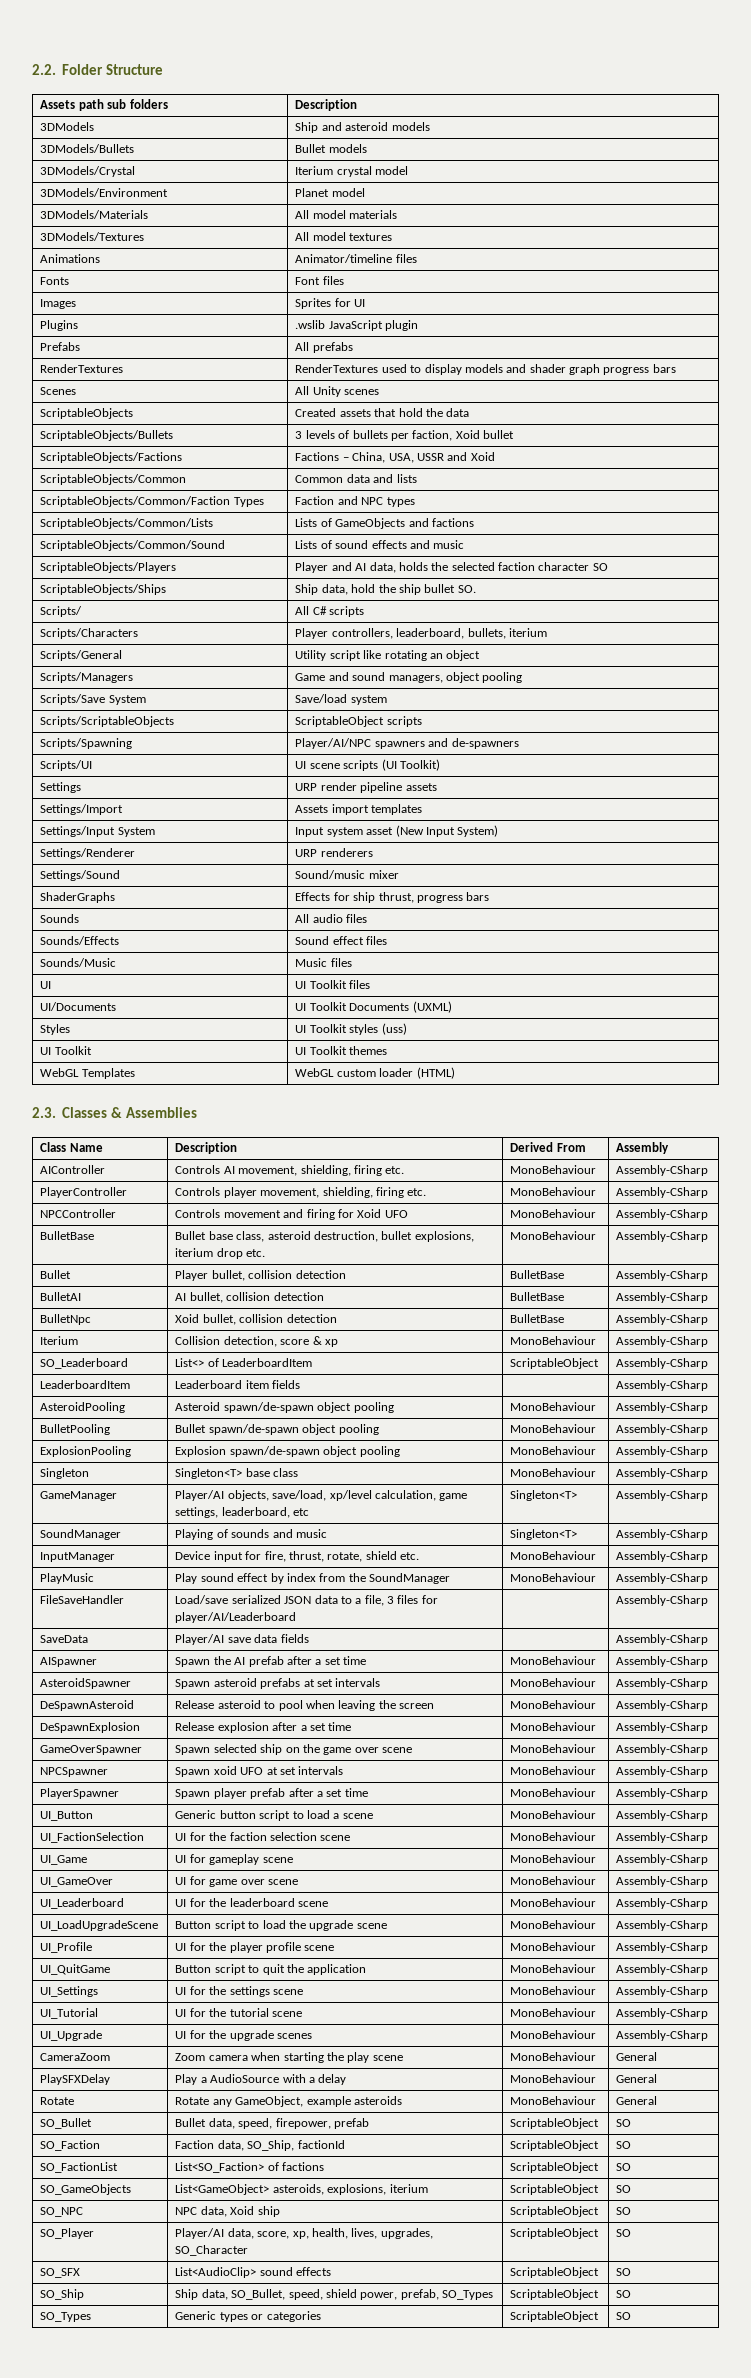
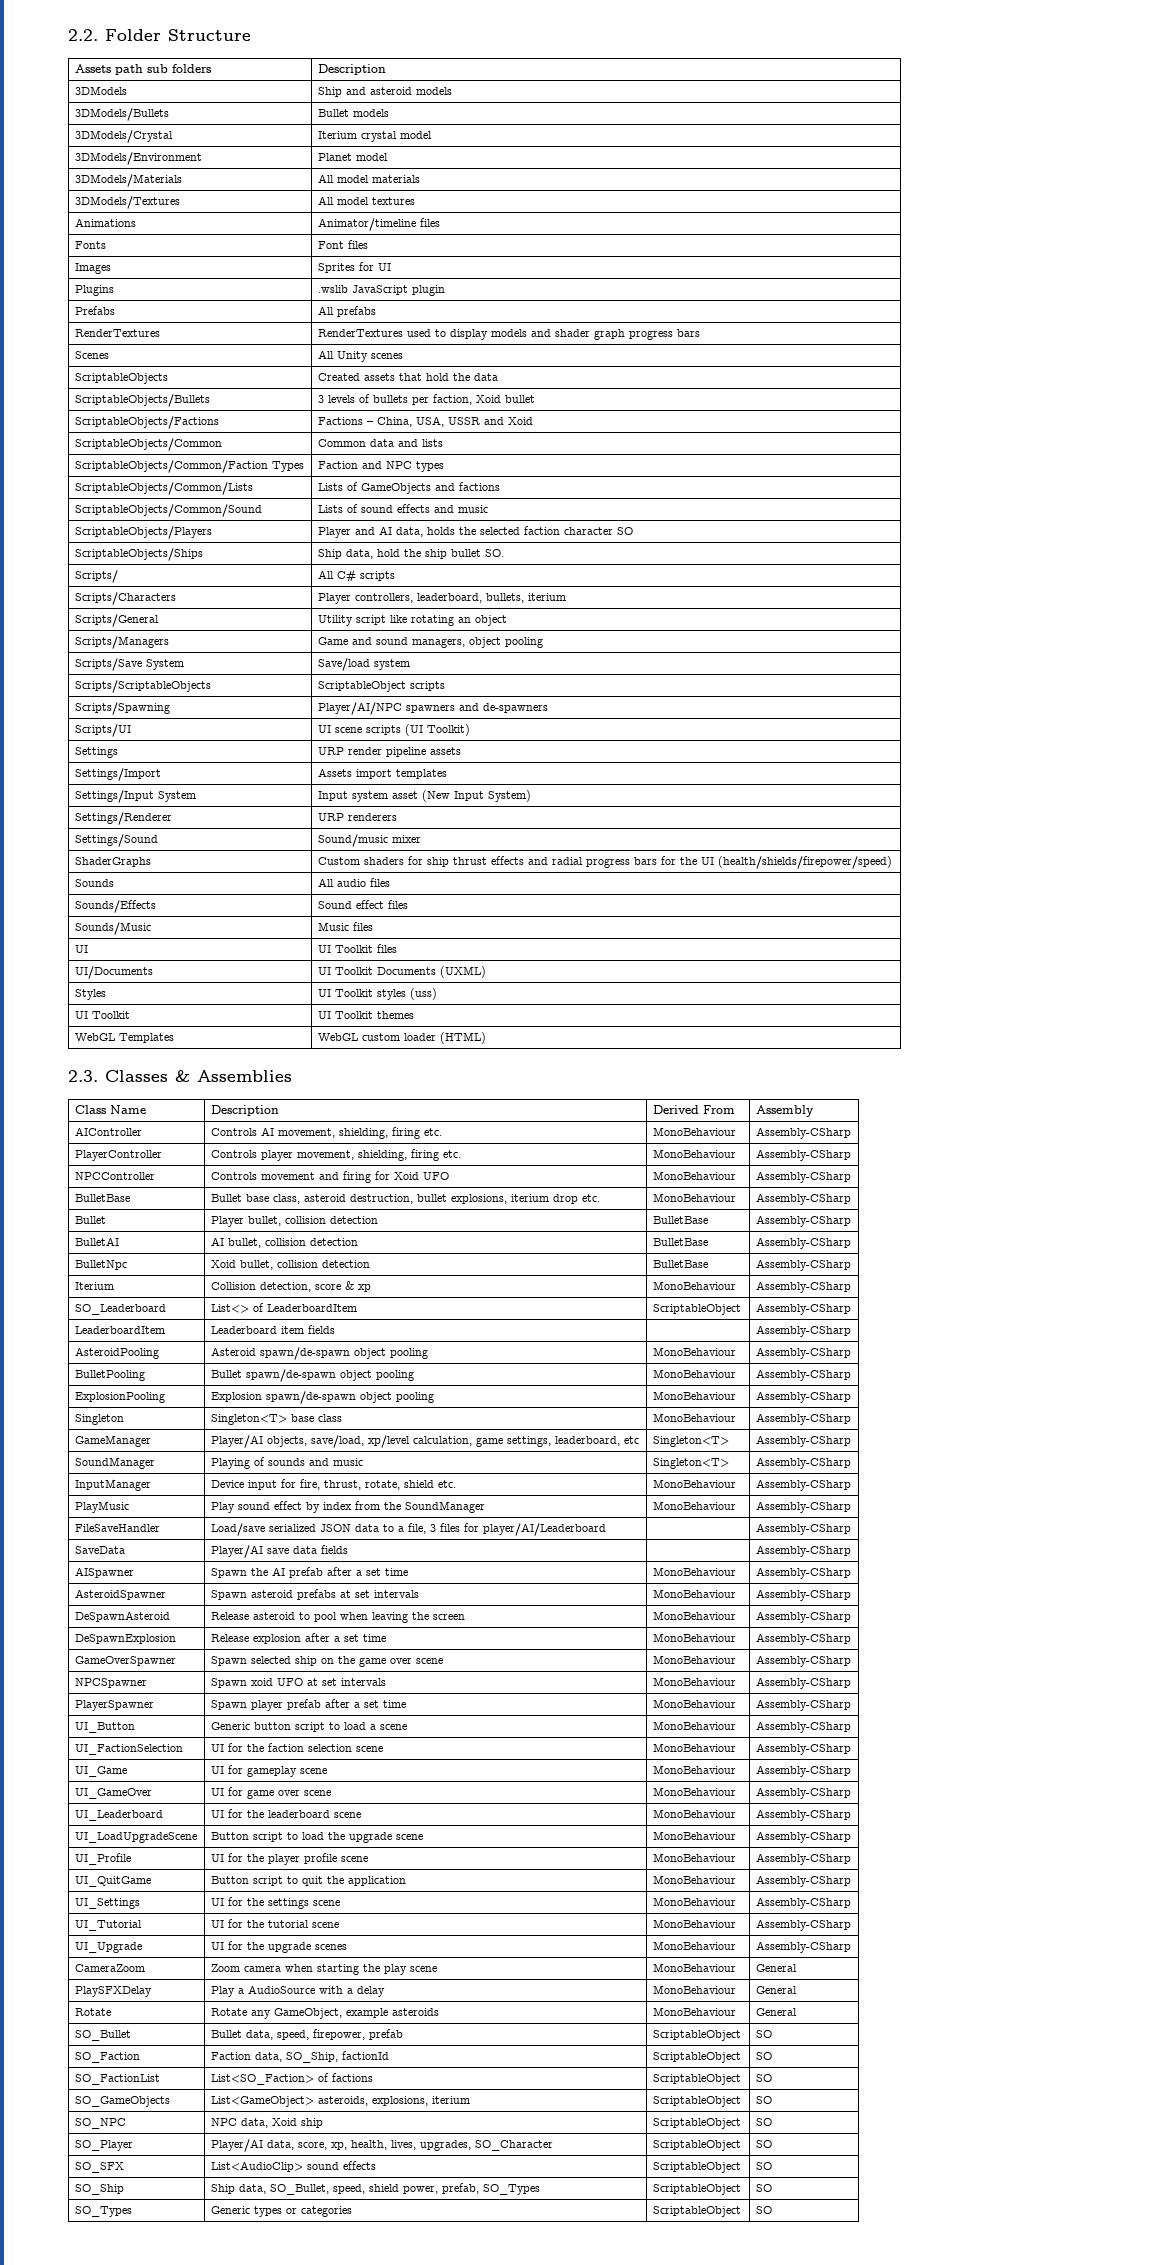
- ShaderGraphs | Effects for ship thrust, progress bars
+ ShaderGraphs | Custom shaders for ship thrust effects and radial progress bars for the UI (health/shields/firepower/speed)

